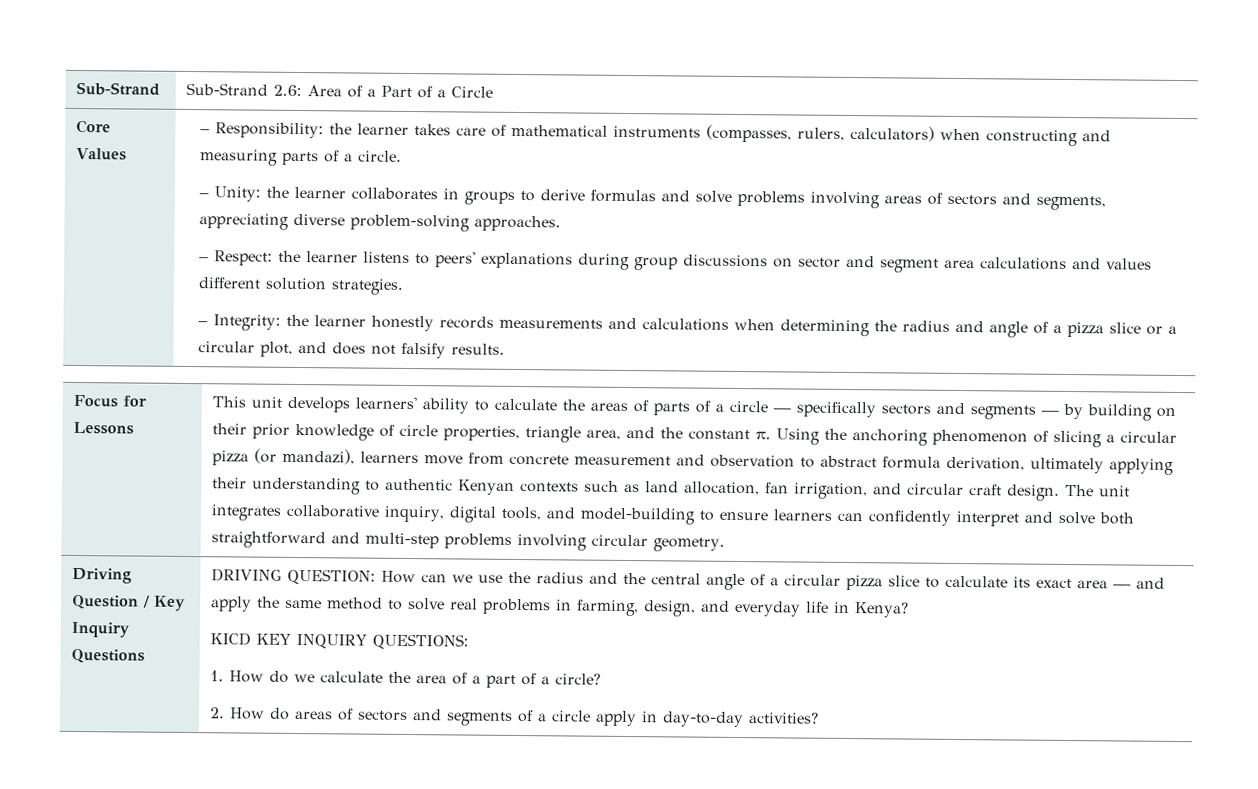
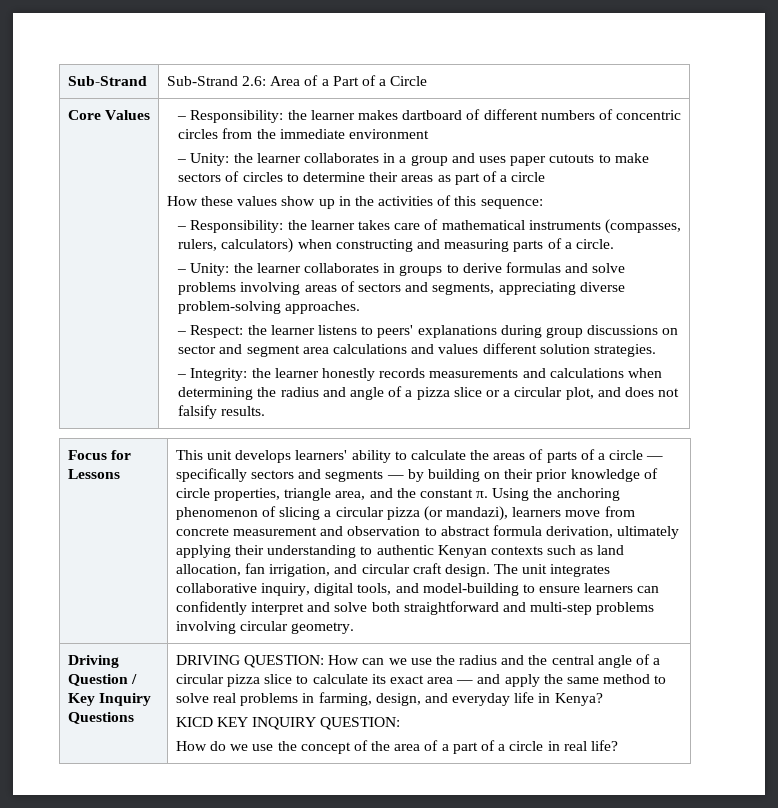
+ – Responsibility: the learner makes dartboard of different numbers of concentric circles from the immediate environment
+ – Unity: the learner collaborates in a group and uses paper cutouts to make sectors of circles to determine their areas as part of a circle
+ How these values show up in the activities of this sequence:
- KICD KEY INQUIRY QUESTIONS:
- 1. How do we calculate the area of a part of a circle?
- 2. How do areas of sectors and segments of a circle apply in day-to-day activities?
+ KICD KEY INQUIRY QUESTION:
+ How do we use the concept of the area of a part of a circle in real life?

